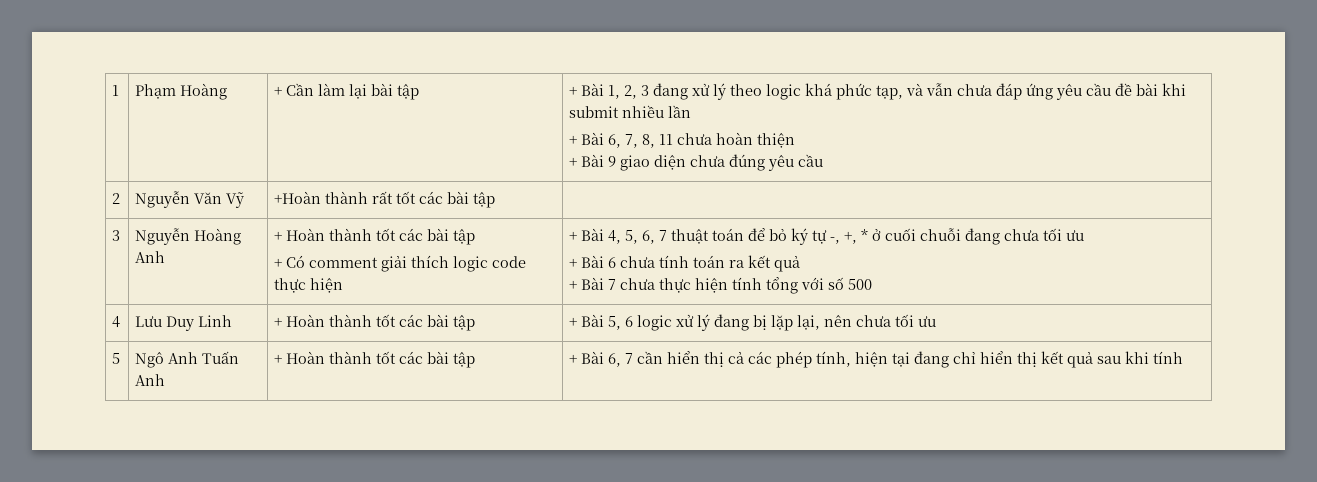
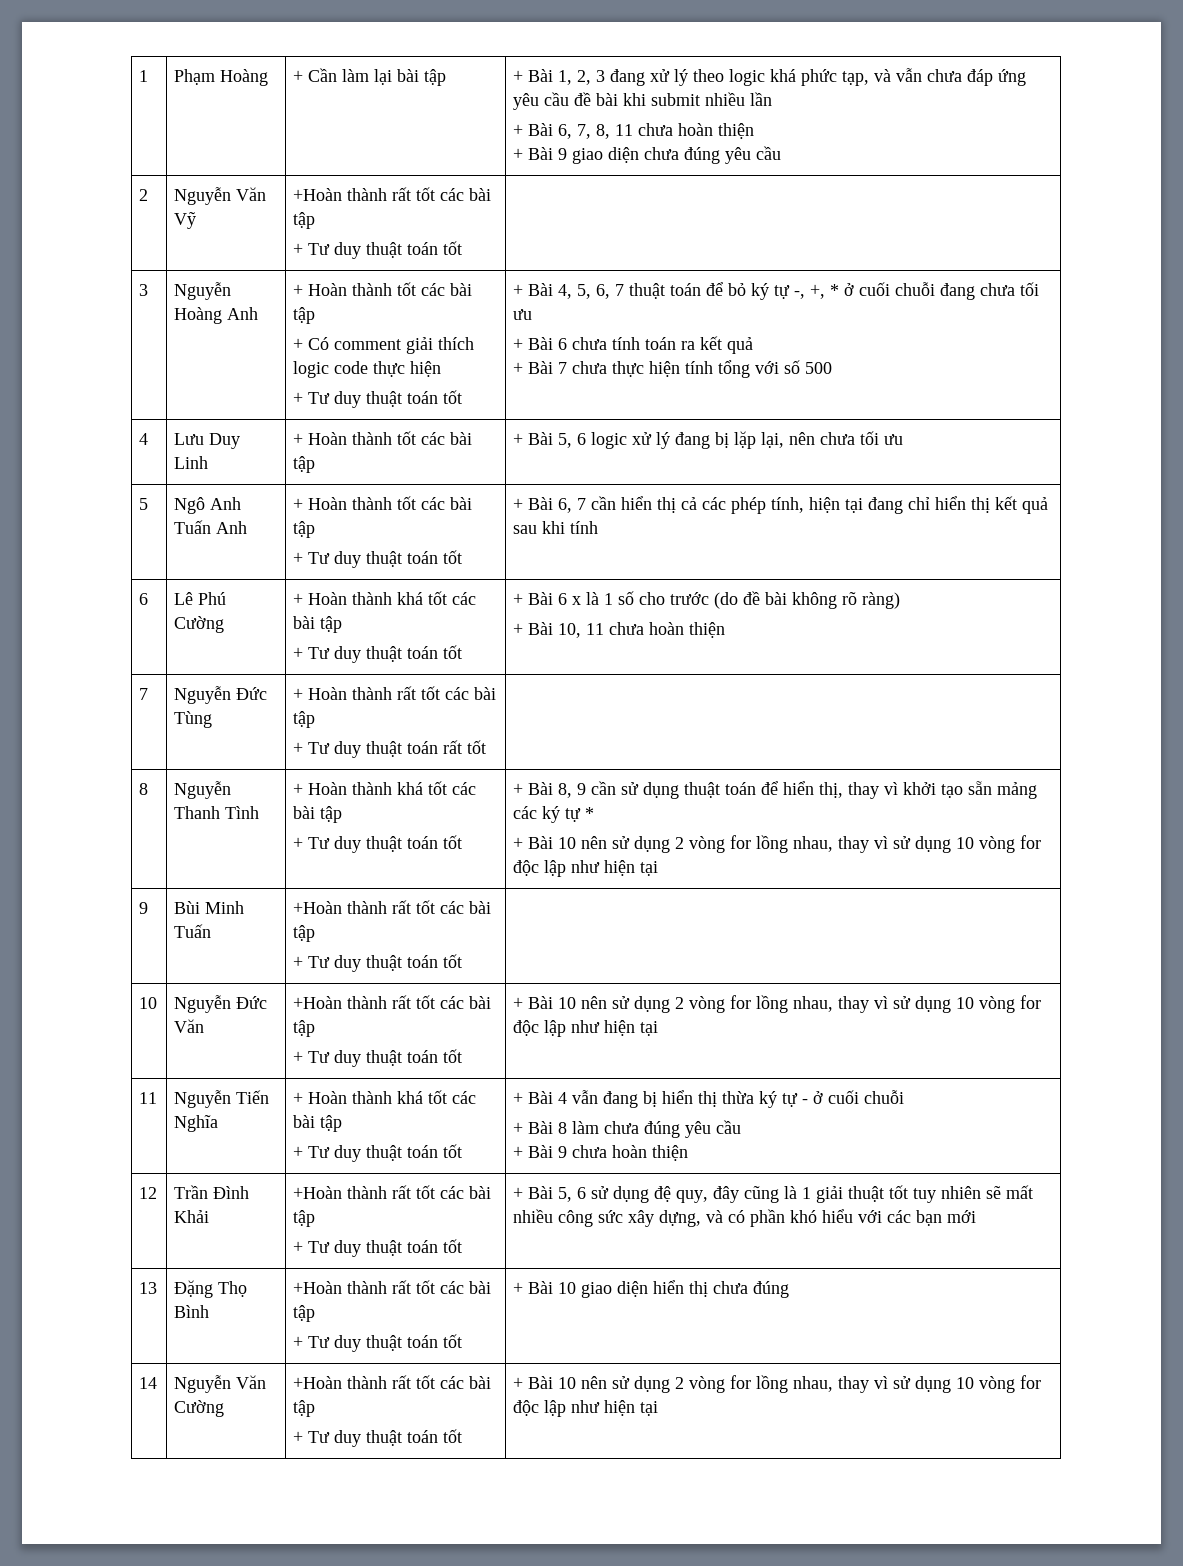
- 2 | Nguyễn Văn Vỹ | +Hoàn thành rất tốt các bài tập |
+ 2 | Nguyễn Văn Vỹ | +Hoàn thành rất tốt các bài tập
+ + Tư duy thuật toán tốt |
  + Có comment giải thích logic code thực hiện
+ + Tư duy thuật toán tốt
- 5 | Ngô Anh Tuấn Anh | + Hoàn thành tốt các bài tập | + Bài 6, 7 cần hiển thị cả các phép tính, hiện tại đang chỉ hiển thị kết quả sau khi tính
+ 5 | Ngô Anh Tuấn Anh | + Hoàn thành tốt các bài tập
+ + Tư duy thuật toán tốt | + Bài 6, 7 cần hiển thị cả các phép tính, hiện tại đang chỉ hiển thị kết quả sau khi tính
+ 6 | Lê Phú Cường | + Hoàn thành khá tốt các bài tập
+ + Tư duy thuật toán tốt | + Bài 6 x là 1 số cho trước (do đề bài không rõ ràng)
+ + Bài 10, 11 chưa hoàn thiện
+ 7 | Nguyễn Đức Tùng | + Hoàn thành rất tốt các bài tập
+ + Tư duy thuật toán rất tốt |
+ 8 | Nguyễn Thanh Tình | + Hoàn thành khá tốt các bài tập
+ + Tư duy thuật toán tốt | + Bài 8, 9 cần sử dụng thuật toán để hiển thị, thay vì khởi tạo sẵn mảng các ký tự *
+ + Bài 10 nên sử dụng 2 vòng for lồng nhau, thay vì sử dụng 10 vòng for độc lập như hiện tại
+ 9 | Bùi Minh Tuấn | +Hoàn thành rất tốt các bài tập
+ + Tư duy thuật toán tốt |
+ 10 | Nguyễn Đức Văn | +Hoàn thành rất tốt các bài tập
+ + Tư duy thuật toán tốt | + Bài 10 nên sử dụng 2 vòng for lồng nhau, thay vì sử dụng 10 vòng for độc lập như hiện tại
+ 11 | Nguyễn Tiến Nghĩa | + Hoàn thành khá tốt các bài tập
+ + Tư duy thuật toán tốt | + Bài 4 vẫn đang bị hiển thị thừa ký tự - ở cuối chuỗi
+ + Bài 8 làm chưa đúng yêu cầu
+ + Bài 9 chưa hoàn thiện
+ 12 | Trần Đình Khải | +Hoàn thành rất tốt các bài tập
+ + Tư duy thuật toán tốt | + Bài 5, 6 sử dụng đệ quy, đây cũng là 1 giải thuật tốt tuy nhiên sẽ mất nhiều công sức xây dựng, và có phần khó hiểu với các bạn mới
+ 13 | Đặng Thọ Bình | +Hoàn thành rất tốt các bài tập
+ + Tư duy thuật toán tốt | + Bài 10 giao diện hiển thị chưa đúng
+ 14 | Nguyễn Văn Cường | +Hoàn thành rất tốt các bài tập
+ + Tư duy thuật toán tốt | + Bài 10 nên sử dụng 2 vòng for lồng nhau, thay vì sử dụng 10 vòng for độc lập như hiện tại

